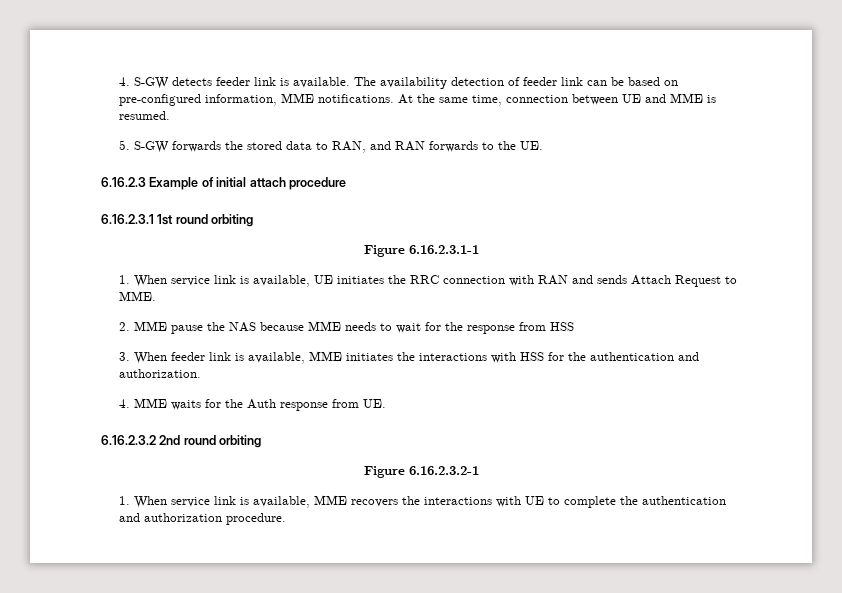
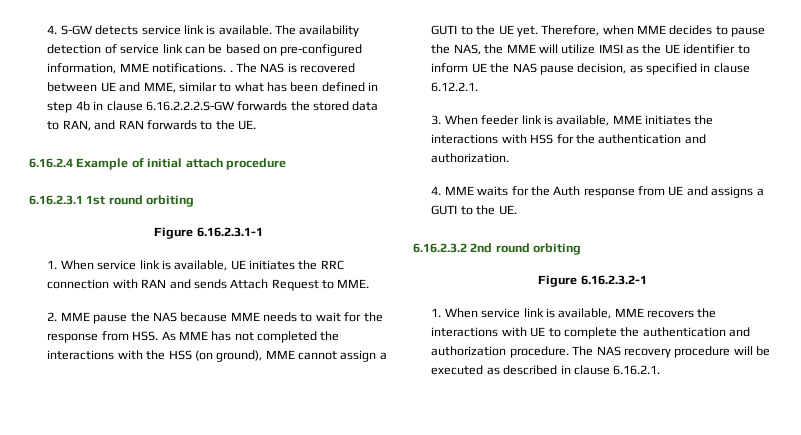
- 4. S-GW detects feeder link is available.
+ 4. S-GW detects service link is available.
- The availability detection of feeder link can be based on pre-configured information, MME notifications. At the same time, connection between UE and MME is resumed.
- 5. S-GW forwards the stored data to RAN, and RAN forwards to the UE.
+ The availability detection of service link can be based on pre-configured information, MME notifications. . The NAS is recovered between UE and MME, similar to what has been defined in step 4b in clause 6.16.2.2.2.S-GW forwards the stored data to RAN, and RAN forwards to the UE.
- 6.16.2.3 Example of initial attach procedure
+ 6.16.2.4 Example of initial attach procedure
- 2. MME pause the NAS because MME needs to wait for the response from HSS
+ 2. MME pause the NAS because MME needs to wait for the response from HSS. As MME has not completed the interactions with the HSS (on ground), MME cannot assign a GUTI to the UE yet. Therefore, when MME decides to pause the NAS, the MME will utilize IMSI as the UE identifier to inform UE the NAS pause decision, as specified in clause 6.12.2.1.
- 4. MME waits for the Auth response from UE.
+ 4. MME waits for the Auth response from UE and assigns a GUTI to the UE.
+ The NAS recovery procedure will be executed as described in clause 6.16.2.1.

